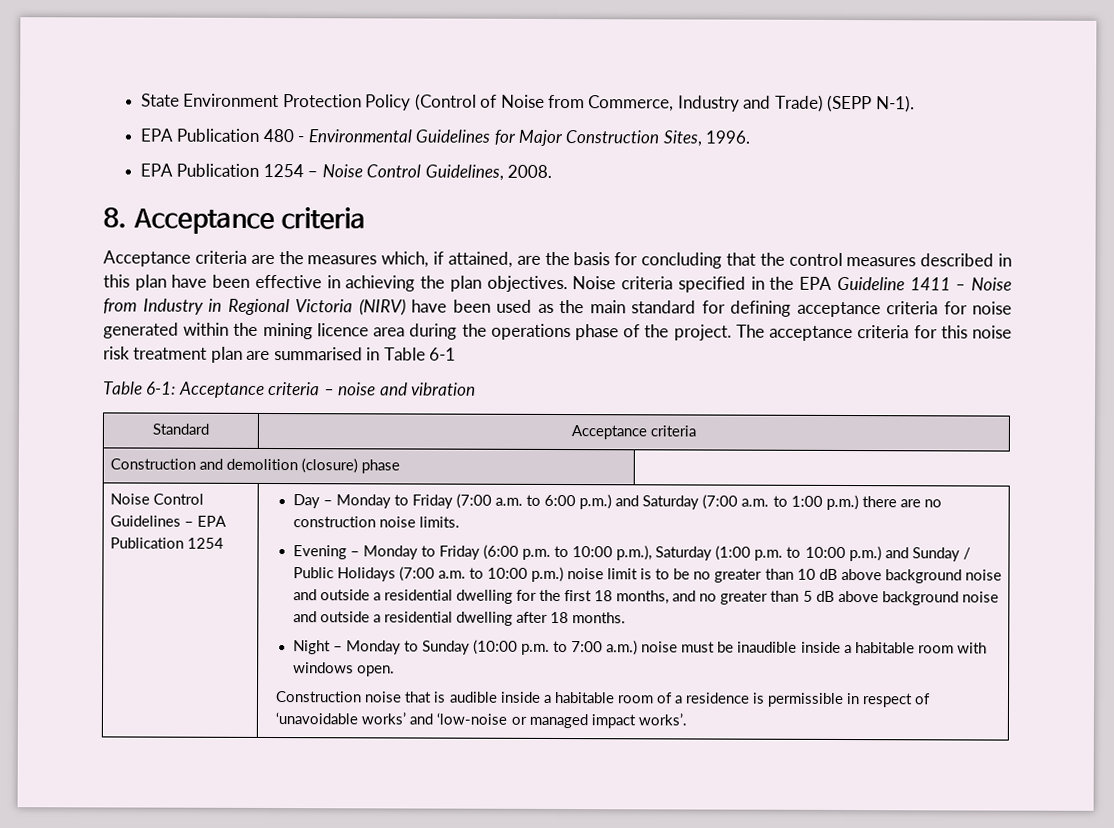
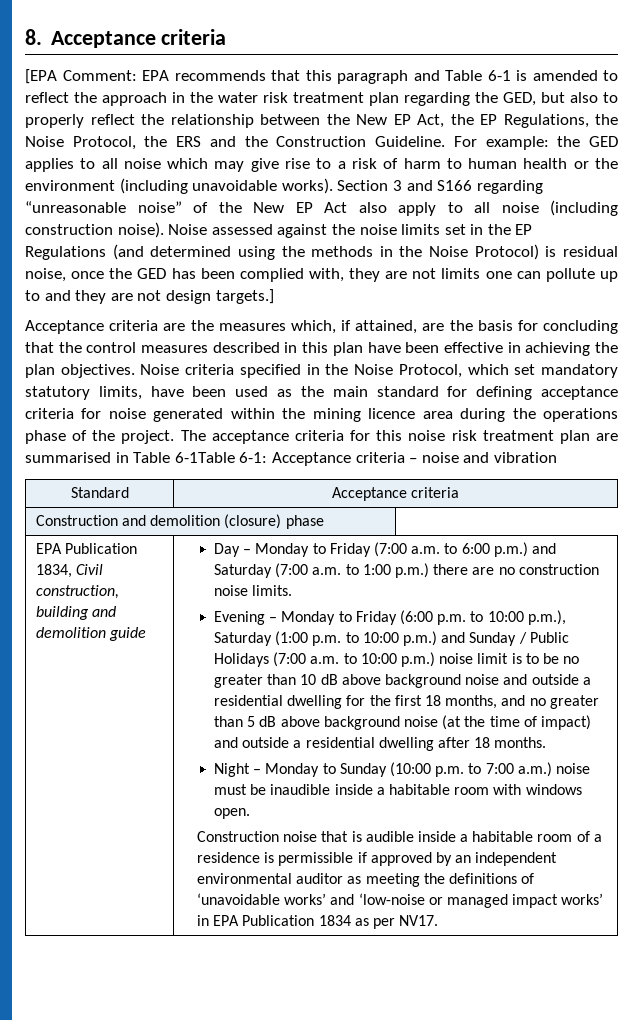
- State Environment Protection Policy (Control of Noise from Commerce, Industry and Trade) (SEPP N-1).
- EPA Publication 480 - Environmental Guidelines for Major Construction Sites, 1996.
- EPA Publication 1254 – Noise Control Guidelines, 2008.
  8. Acceptance criteria
+ [EPA Comment: EPA recommends that this paragraph and Table 6-1 is amended to reflect the approach in the water risk treatment plan regarding the GED, but also to properly reflect the relationship between the New EP Act, the EP Regulations, the Noise Protocol, the ERS and the Construction Guideline. For example: the GED applies to all noise which may give rise to a risk of harm to human health or the environment (including unavoidable works). Section 3 and S166 regarding “unreasonable noise” of the New EP Act also apply to all noise (including construction noise). Noise assessed against the noise limits set in the EP Regulations (and determined using the methods in the Noise Protocol) is residual noise, once the GED has been complied with, they are not limits one can pollute up to and they are not design targets.]
- Noise criteria specified in the EPA Guideline 1411 – Noise from Industry in Regional Victoria (NIRV) have been used as the main standard for defining acceptance criteria for noise generated within the mining licence area during the operations phase of the project.
+ Noise criteria specified in the Noise Protocol, which set mandatory statutory limits, have been used as the main standard for defining acceptance criteria for noise generated within the mining licence area during the operations phase of the project.
- The acceptance criteria for this noise risk treatment plan are summarised in Table 6-1
- Table 6-1: Acceptance criteria – noise and vibration
+ The acceptance criteria for this noise risk treatment plan are summarised in Table 6-1Table 6-1: Acceptance criteria – noise and vibration
- Noise Control Guidelines – EPA Publication 1254
+ EPA Publication 1834, Civil construction, building and demolition guide
- Evening – Monday to Friday (6:00 p.m. to 10:00 p.m.), Saturday (1:00 p.m. to 10:00 p.m.) and Sunday / Public Holidays (7:00 a.m. to 10:00 p.m.) noise limit is to be no greater than 10 dB above background noise and outside a residential dwelling for the first 18 months, and no greater than 5 dB above background noise and outside a residential dwelling after 18 months.
+ Evening – Monday to Friday (6:00 p.m. to 10:00 p.m.), Saturday (1:00 p.m. to 10:00 p.m.) and Sunday / Public Holidays (7:00 a.m. to 10:00 p.m.) noise limit is to be no greater than 10 dB above background noise and outside a residential dwelling for the first 18 months, and no greater than 5 dB above background noise (at the time of impact) and outside a residential dwelling after 18 months.
- Construction noise that is audible inside a habitable room of a residence is permissible in respect of ‘unavoidable works’ and ‘low-noise or managed impact works’.
+ Construction noise that is audible inside a habitable room of a residence is permissible if approved by an independent environmental auditor as meeting the definitions of ‘unavoidable works’ and ‘low-noise or managed impact works’ in EPA Publication 1834 as per NV17.

